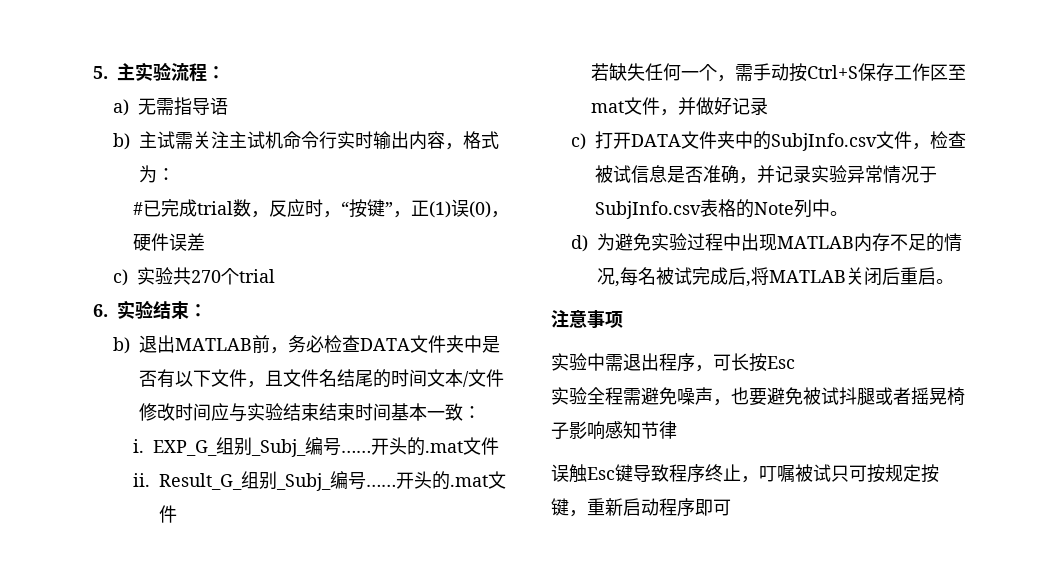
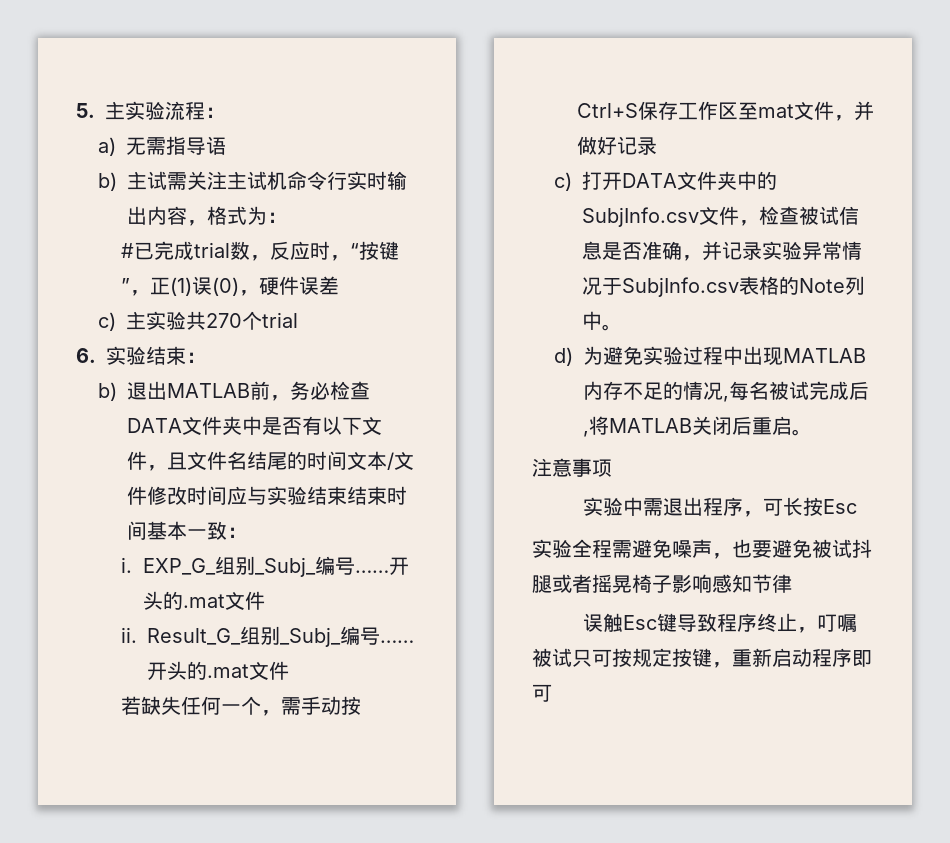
- c)实验共270个trial
+ c)主实验共270个trial

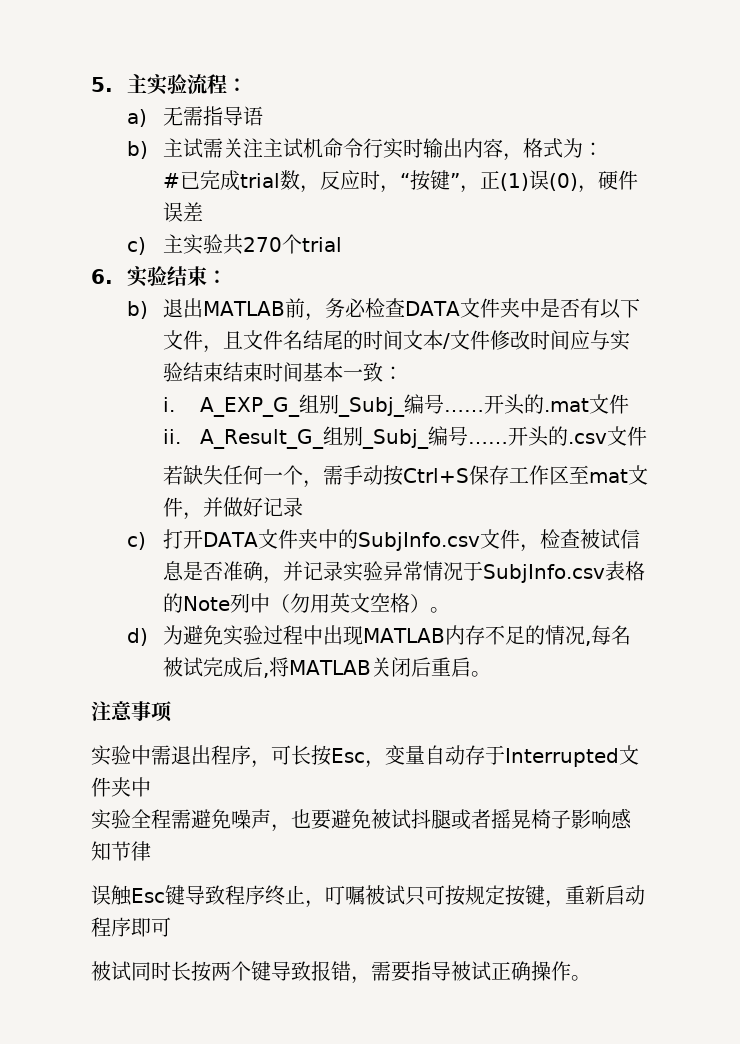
- EXP_G_组别_Subj_编号……
+ A_EXP_G_组别_Subj_编号……
- Result_G_组别_Subj_编号……开头的.mat文件
+ A_Result_G_组别_Subj_编号……开头的.csv文件
- c)打开DATA文件夹中的SubjInfo.csv文件，检查被试信息是否准确，并记录实验异常情况于SubjInfo.csv表格的Note列中。
+ c)打开DATA文件夹中的SubjInfo.csv文件，检查被试信息是否准确，并记录实验异常情况于SubjInfo.csv表格的Note列中（勿用英文空格）。
- 实验中需退出程序，可长按Esc
+ 实验中需退出程序，可长按Esc，变量自动存于Interrupted文件夹中
+ 被试同时长按两个键导致报错，需要指导被试正确操作。

